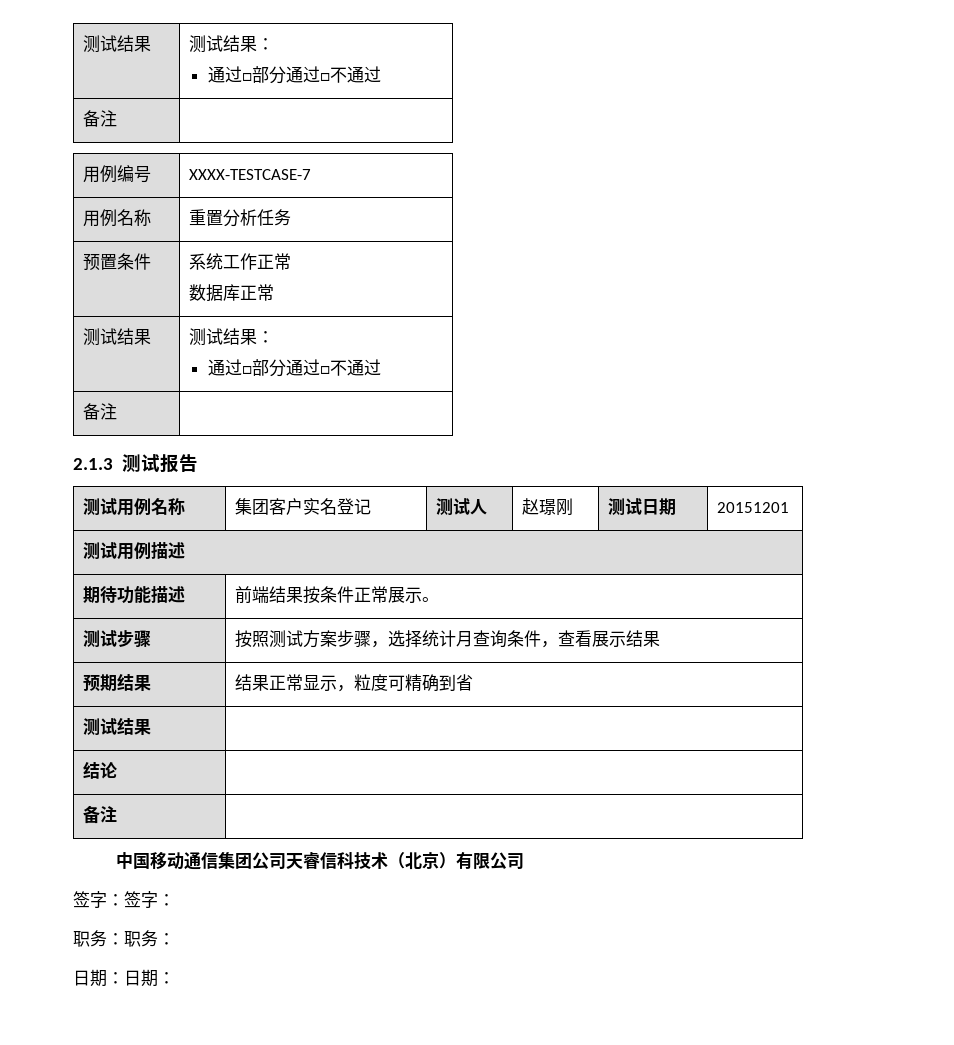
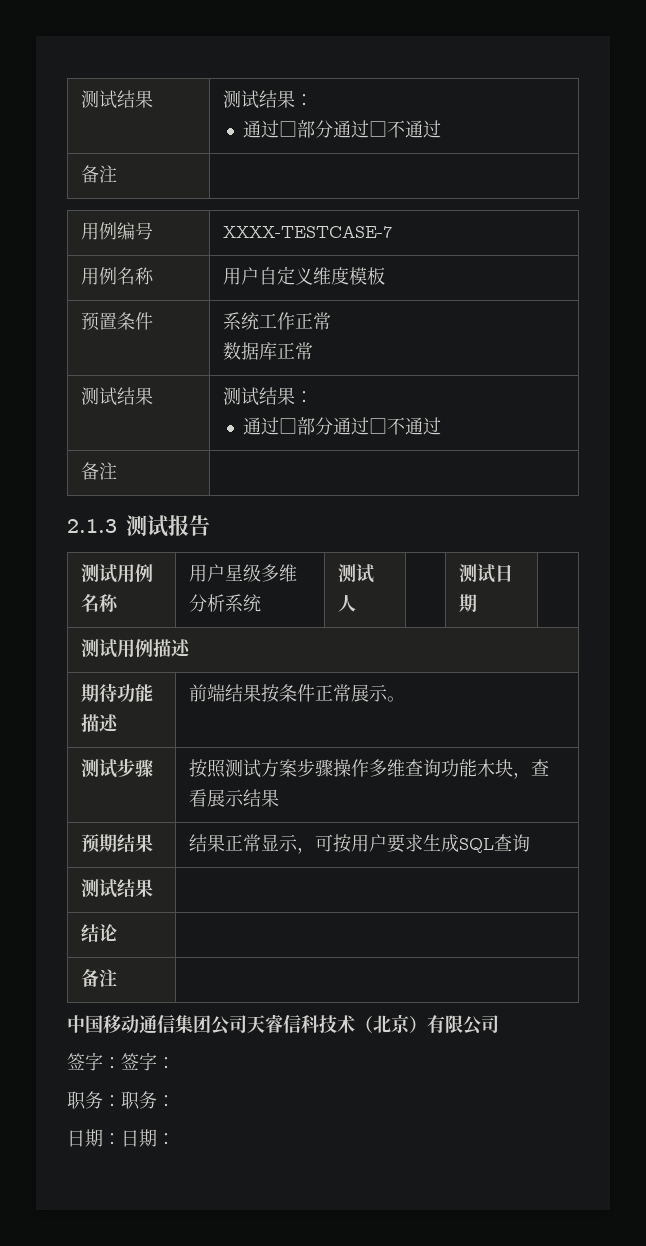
- 用例名称 | 重置分析任务
+ 用例名称 | 用户自定义维度模板
- 测试用例名称 | 集团客户实名登记 | 测试人 | 赵璟刚 | 测试日期 | 20151201
+ 测试用例名称 | 用户星级多维分析系统 | 测试人 | | 测试日期 |
- 测试步骤 | 按照测试方案步骤，选择统计月查询条件，查看展示结果
+ 测试步骤 | 按照测试方案步骤操作多维查询功能木块，查看展示结果
- 预期结果 | 结果正常显示，粒度可精确到省
+ 预期结果 | 结果正常显示，可按用户要求生成SQL查询

